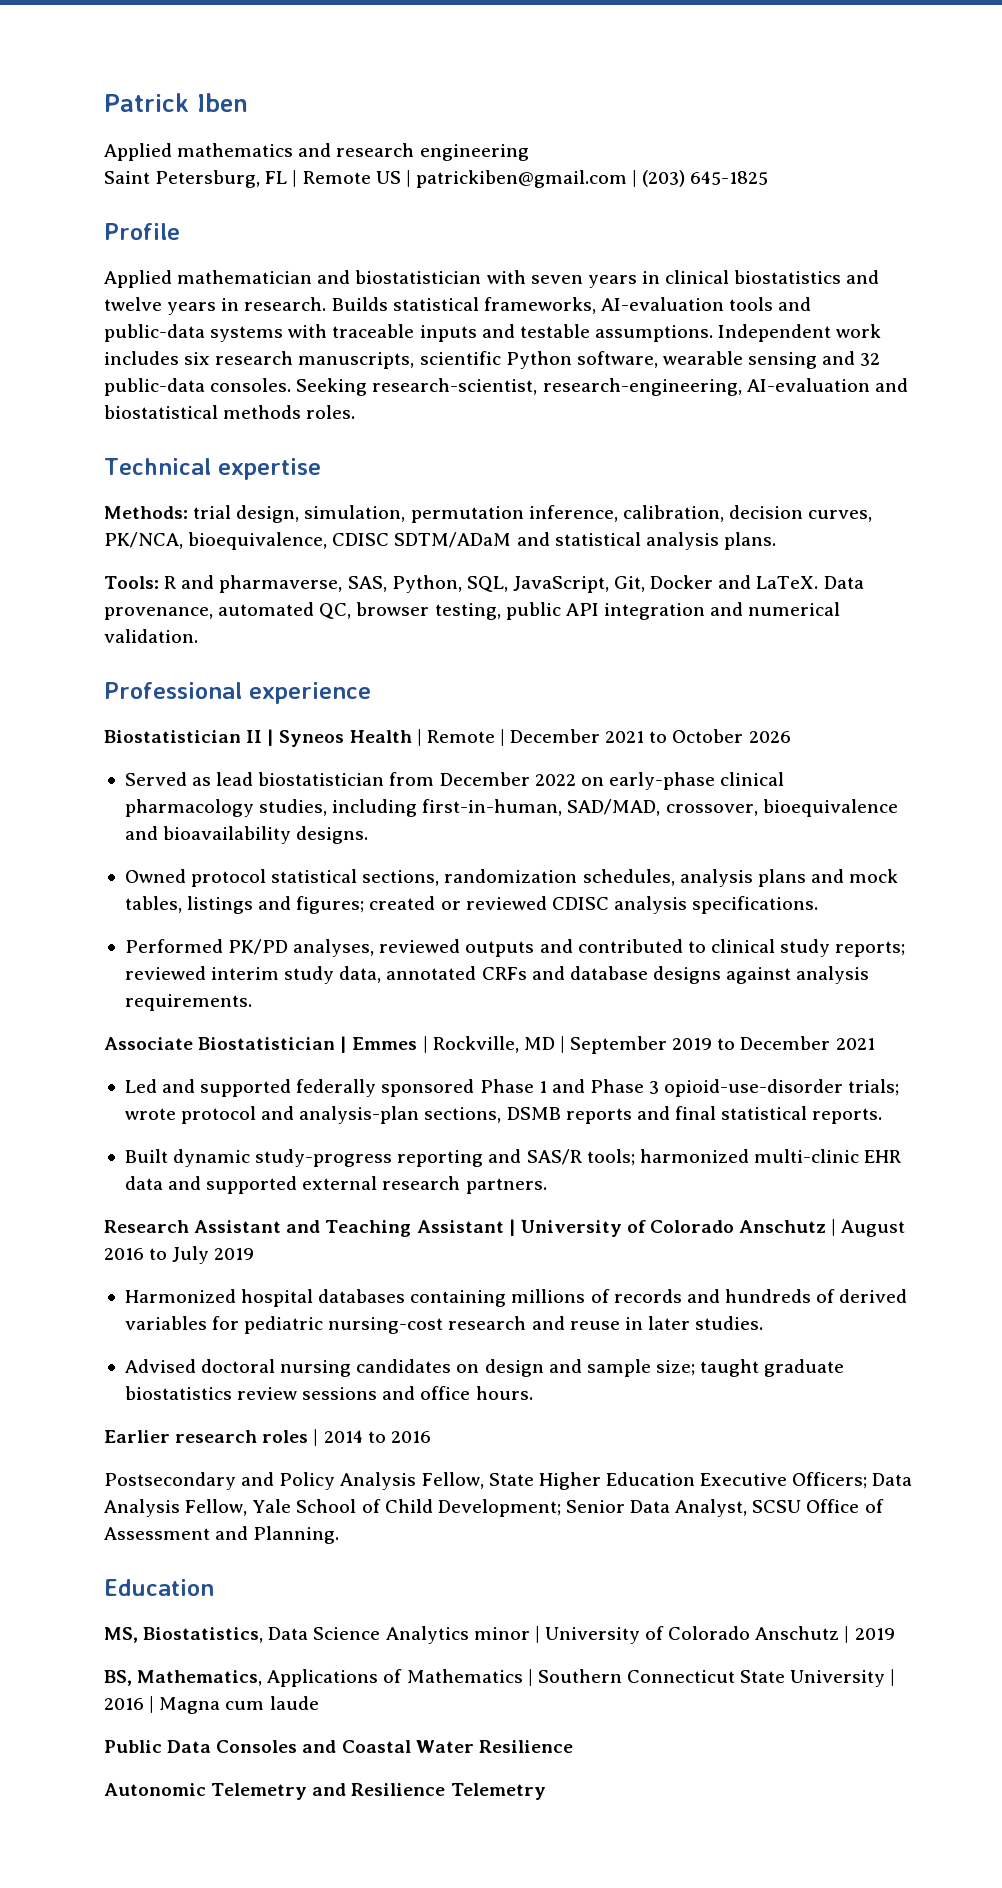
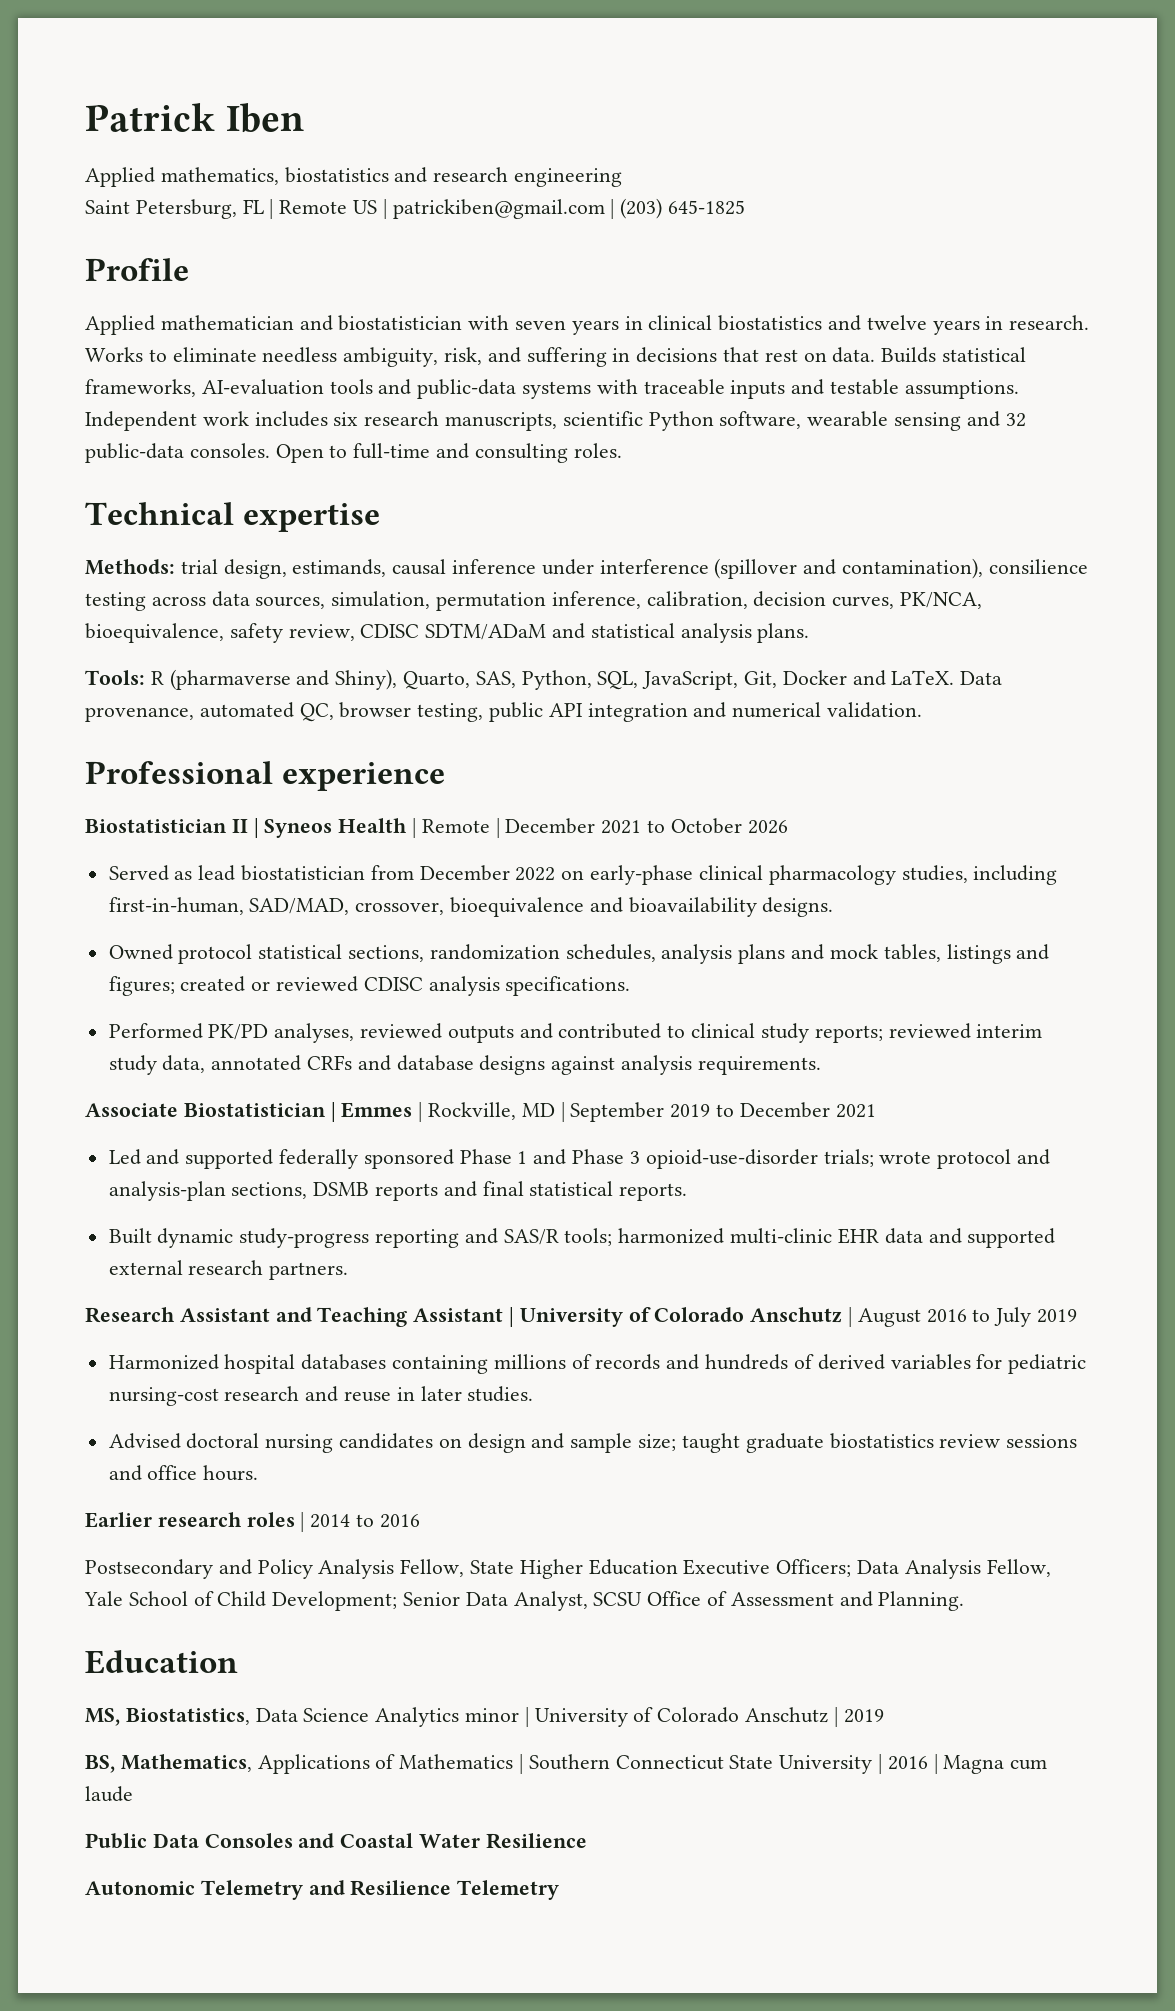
- Applied mathematics and research engineering
+ Applied mathematics, biostatistics and research engineering
+ Works to eliminate needless ambiguity, risk, and suffering in decisions that rest on data.
- Seeking research-scientist, research-engineering, AI-evaluation and biostatistical methods roles.
+ Open to full-time and consulting roles.
- Methods: trial design, simulation, permutation inference, calibration, decision curves, PK/NCA, bioequivalence, CDISC SDTM/ADaM and statistical analysis plans.
+ Methods: trial design, estimands, causal inference under interference (spillover and contamination), consilience testing across data sources, simulation, permutation inference, calibration, decision curves, PK/NCA, bioequivalence, safety review, CDISC SDTM/ADaM and statistical analysis plans.
- Tools: R and pharmaverse, SAS, Python, SQL, JavaScript, Git, Docker and LaTeX.
+ Tools: R (pharmaverse and Shiny), Quarto, SAS, Python, SQL, JavaScript, Git, Docker and LaTeX.

